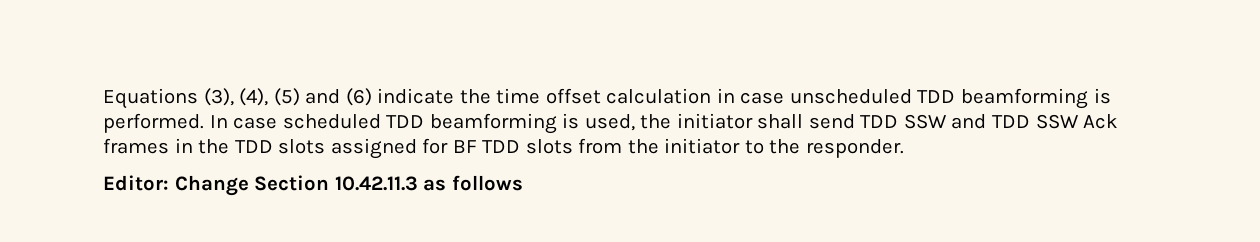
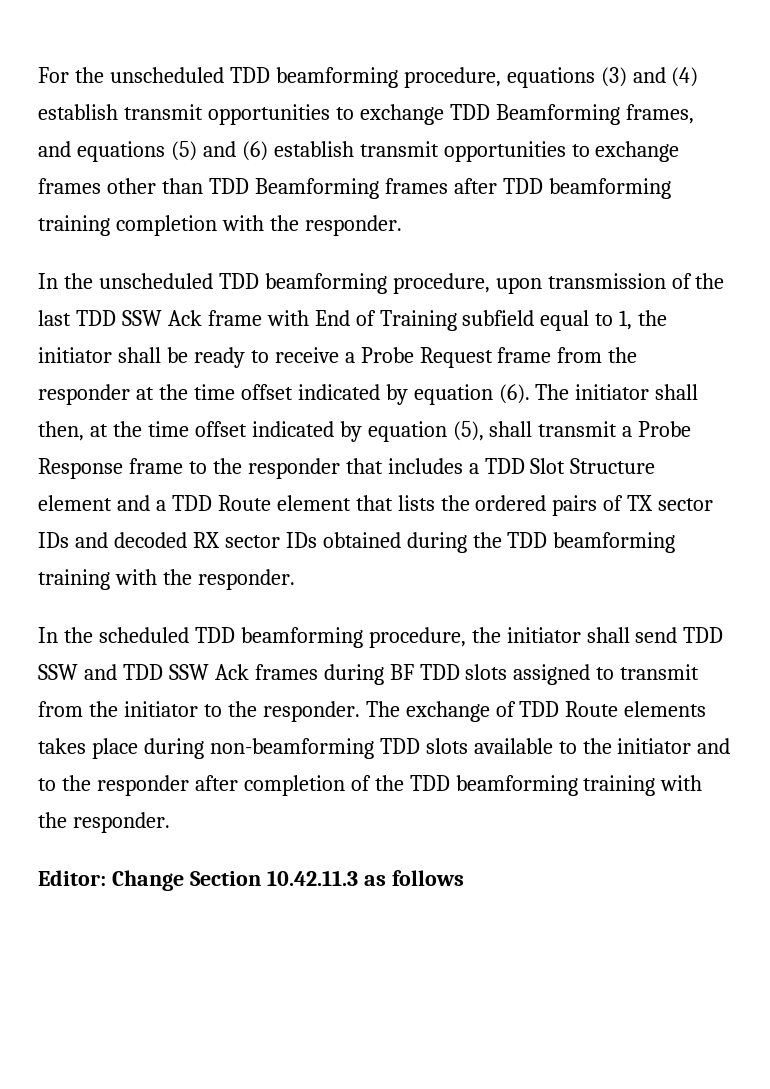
- Equations (3), (4), (5) and (6) indicate the time offset calculation in case unscheduled TDD beamforming is performed. In case scheduled TDD beamforming is used, the initiator shall send TDD SSW and TDD SSW Ack frames in the TDD slots assigned for BF TDD slots from the initiator to the responder.
+ For the unscheduled TDD beamforming procedure, equations (3) and (4) establish transmit opportunities to exchange TDD Beamforming frames, and equations (5) and (6) establish transmit opportunities to exchange frames other than TDD Beamforming frames after TDD beamforming training completion with the responder.
+ In the unscheduled TDD beamforming procedure, upon transmission of the last TDD SSW Ack frame with End of Training subfield equal to 1, the initiator shall be ready to receive a Probe Request frame from the responder at the time offset indicated by equation (6). The initiator shall then, at the time offset indicated by equation (5), shall transmit a Probe Response frame to the responder that includes a TDD Slot Structure element and a TDD Route element that lists the ordered pairs of TX sector IDs and decoded RX sector IDs obtained during the TDD beamforming training with the responder.
+ In the scheduled TDD beamforming procedure, the initiator shall send TDD SSW and TDD SSW Ack frames during BF TDD slots assigned to transmit from the initiator to the responder. The exchange of TDD Route elements takes place during non-beamforming TDD slots available to the initiator and to the responder after completion of the TDD beamforming training with the responder.

